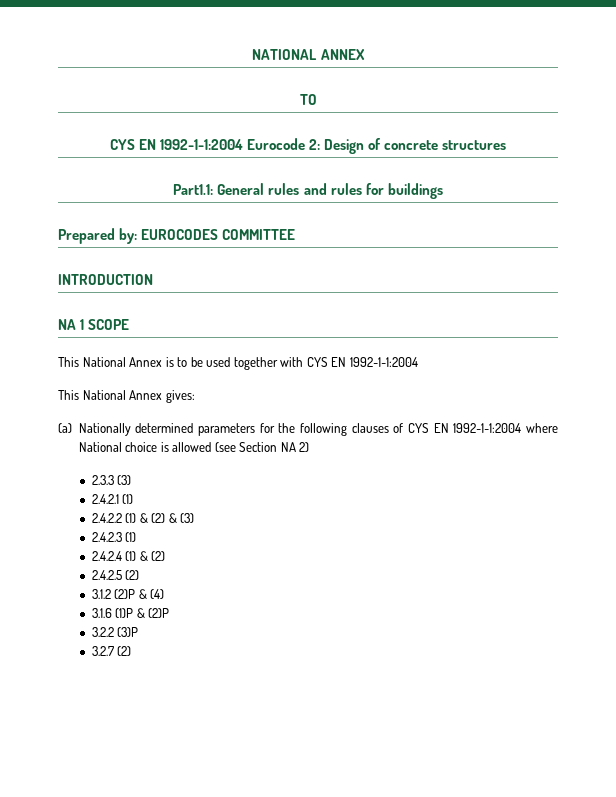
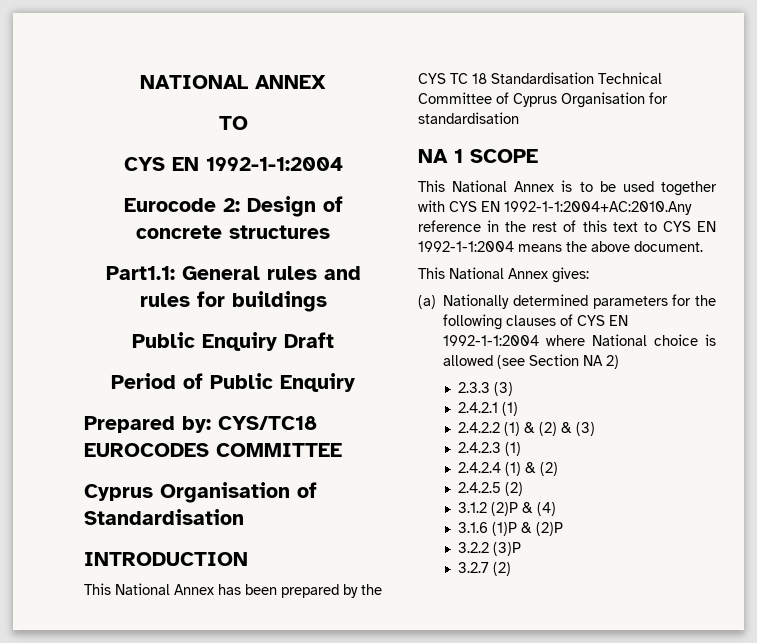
  TO
- CYS EN 1992-1-1:2004 Eurocode 2: Design of concrete structures
+ CYS EN 1992-1-1:2004
+ Eurocode 2: Design of concrete structures
+ Public Enquiry Draft
+ Period of Public Enquiry
- Prepared by: EUROCODES COMMITTEE
+ Prepared by: CYS/TC18 EUROCODES COMMITTEE
+ Cyprus Organisation of Standardisation
  INTRODUCTION
+ This National Annex has been prepared by the CYS TC 18 Standardisation Technical Committee of Cyprus Organisation for standardisation
- This National Annex is to be used together with CYS EN 1992-1-1:2004
+ This National Annex is to be used together with CYS EN 1992-1-1:2004+AC:2010.Any reference in the rest of this text to CYS EN 1992-1-1:2004 means the above document.

